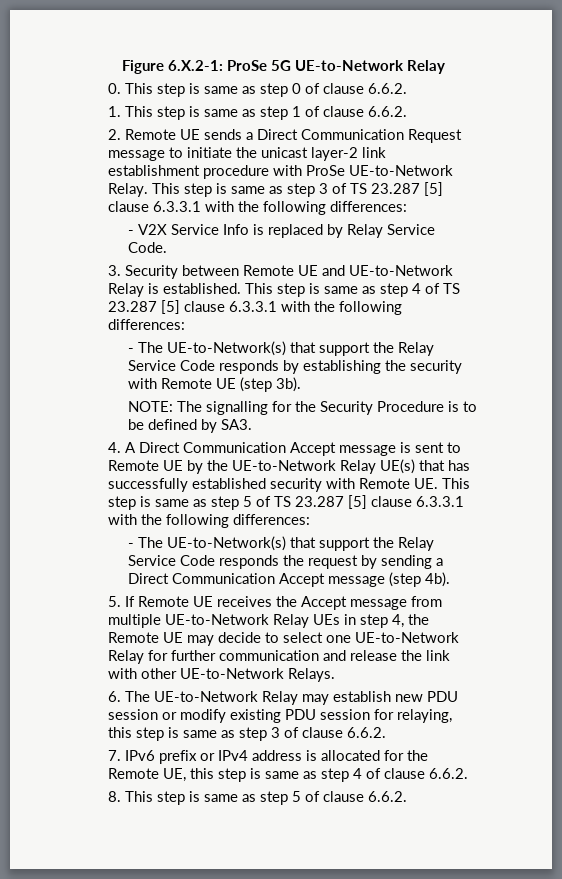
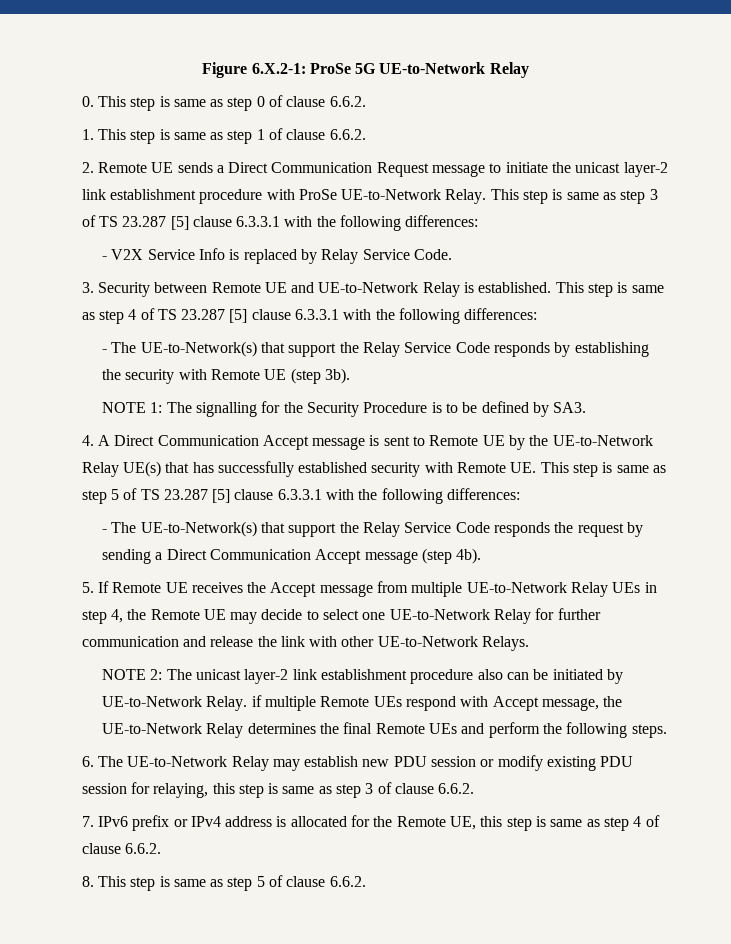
- NOTE: The signalling for the Security Procedure is to be defined by SA3.
+ NOTE 1: The signalling for the Security Procedure is to be defined by SA3.
+ NOTE 2: The unicast layer-2 link establishment procedure also can be initiated by UE-to-Network Relay. if multiple Remote UEs respond with Accept message, the UE-to-Network Relay determines the final Remote UEs and perform the following steps.

